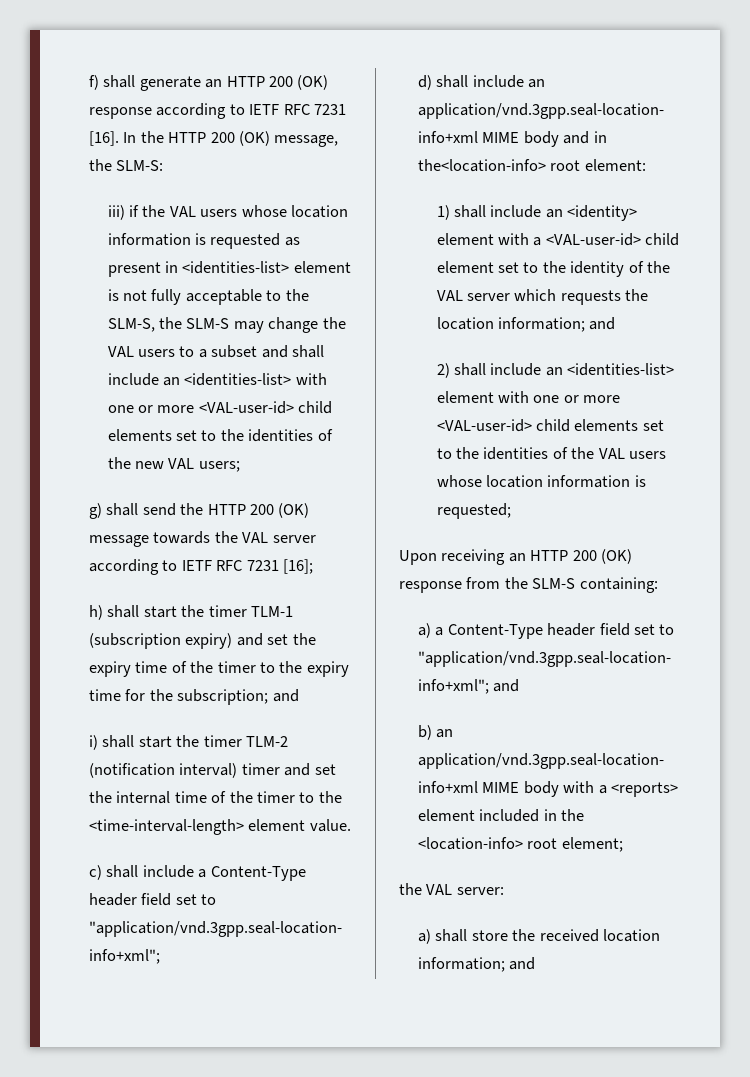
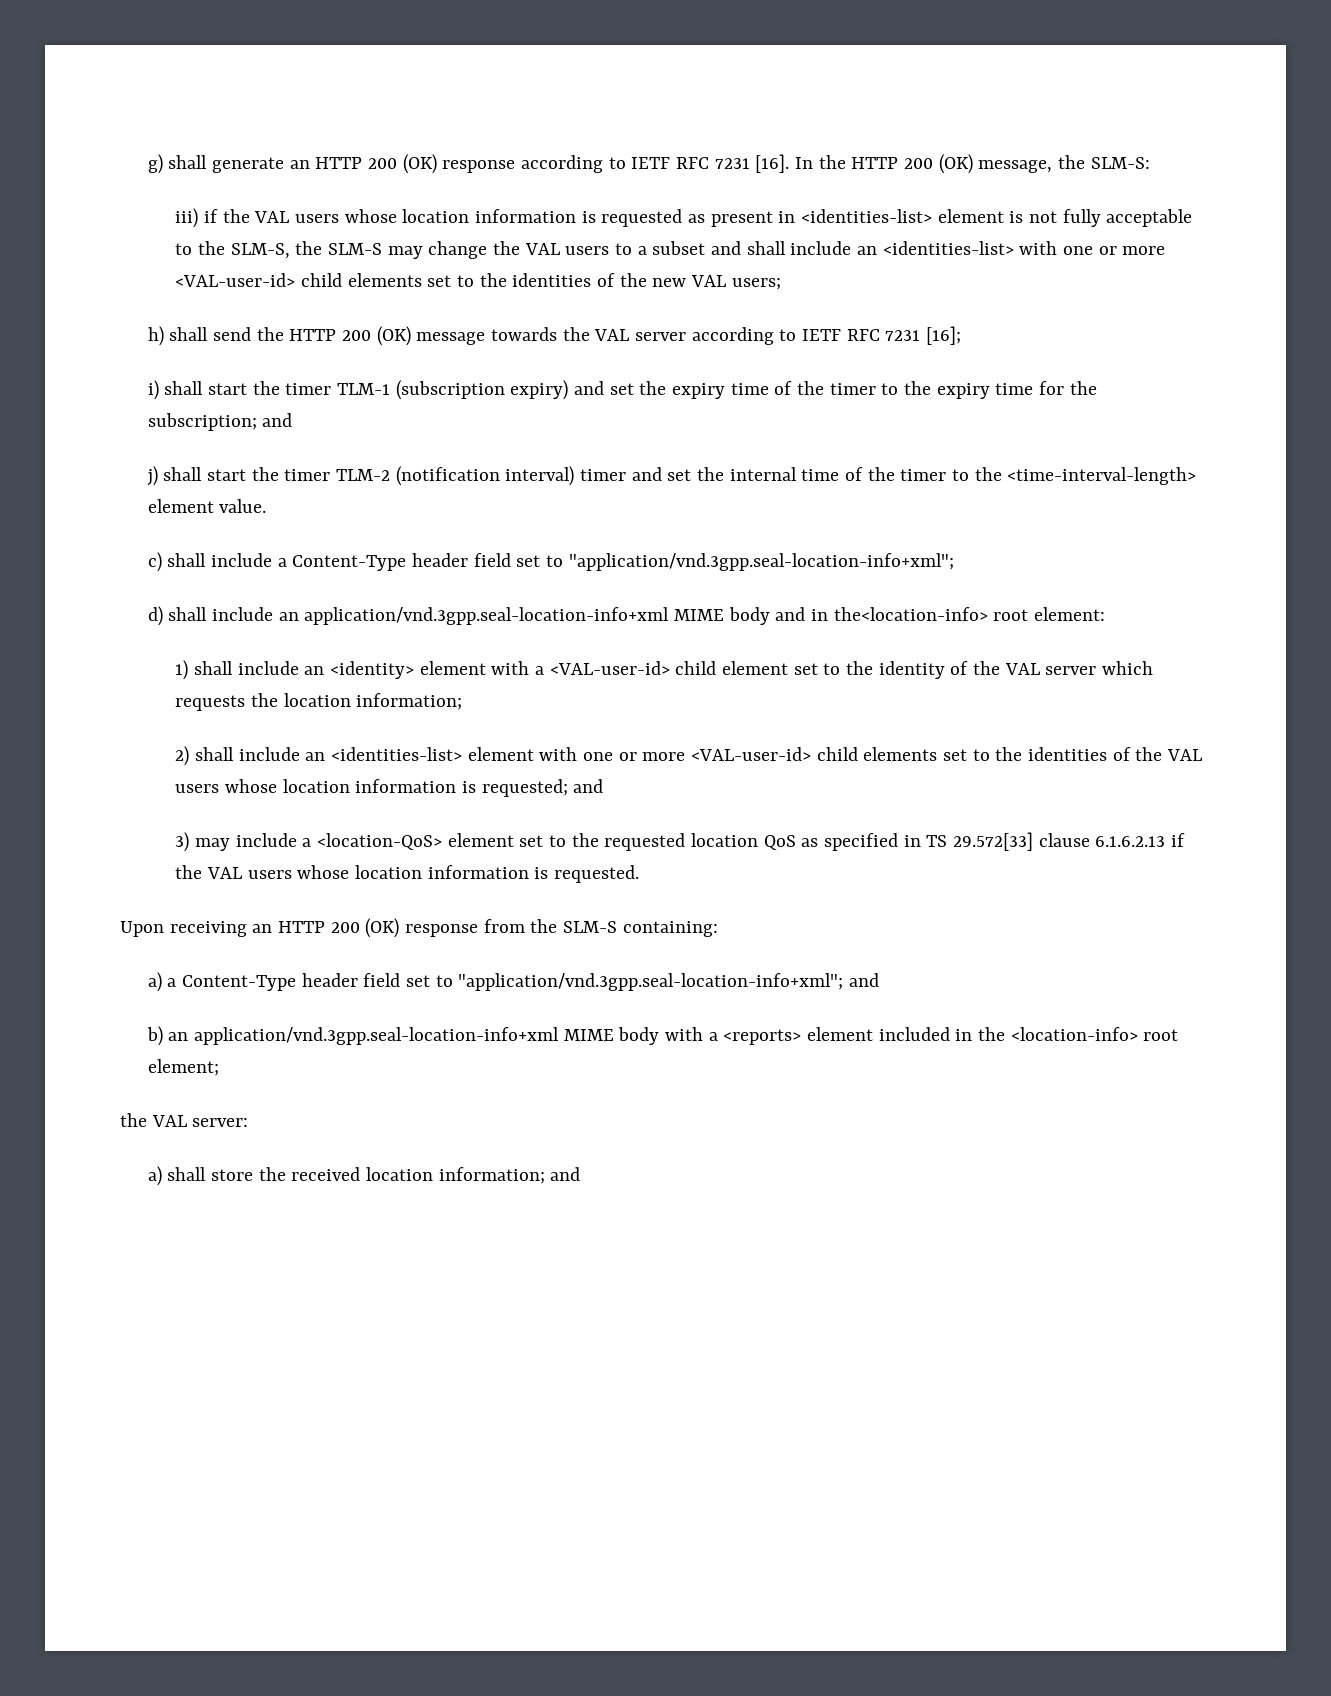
- f) shall generate an HTTP 200 (OK) response according to IETF RFC 7231 [16].
+ g) shall generate an HTTP 200 (OK) response according to IETF RFC 7231 [16].
- g) shall send the HTTP 200 (OK) message towards the VAL server according to IETF RFC 7231 [16];
+ h) shall send the HTTP 200 (OK) message towards the VAL server according to IETF RFC 7231 [16];
- h) shall start the timer TLM-1 (subscription expiry) and set the expiry time of the timer to the expiry time for the subscription; and
+ i) shall start the timer TLM-1 (subscription expiry) and set the expiry time of the timer to the expiry time for the subscription; and
- i) shall start the timer TLM-2 (notification interval) timer and set the internal time of the timer to the <time-interval-length> element value.
+ j) shall start the timer TLM-2 (notification interval) timer and set the internal time of the timer to the <time-interval-length> element value.
- 1) shall include an <identity> element with a <VAL-user-id> child element set to the identity of the VAL server which requests the location information; and
+ 1) shall include an <identity> element with a <VAL-user-id> child element set to the identity of the VAL server which requests the location information;
- 2) shall include an <identities-list> element with one or more <VAL-user-id> child elements set to the identities of the VAL users whose location information is requested;
+ 2) shall include an <identities-list> element with one or more <VAL-user-id> child elements set to the identities of the VAL users whose location information is requested; and
+ 3) may include a <location-QoS> element set to the requested location QoS as specified in TS 29.572[33] clause 6.1.6.2.13 if the VAL users whose location information is requested.

